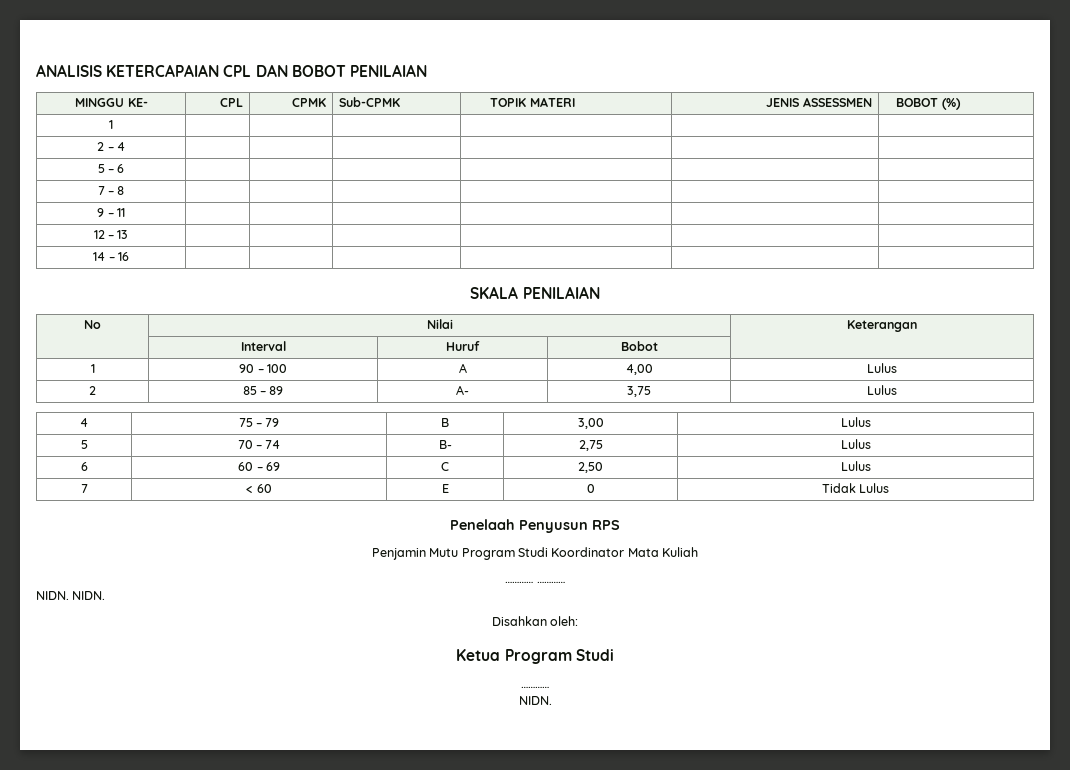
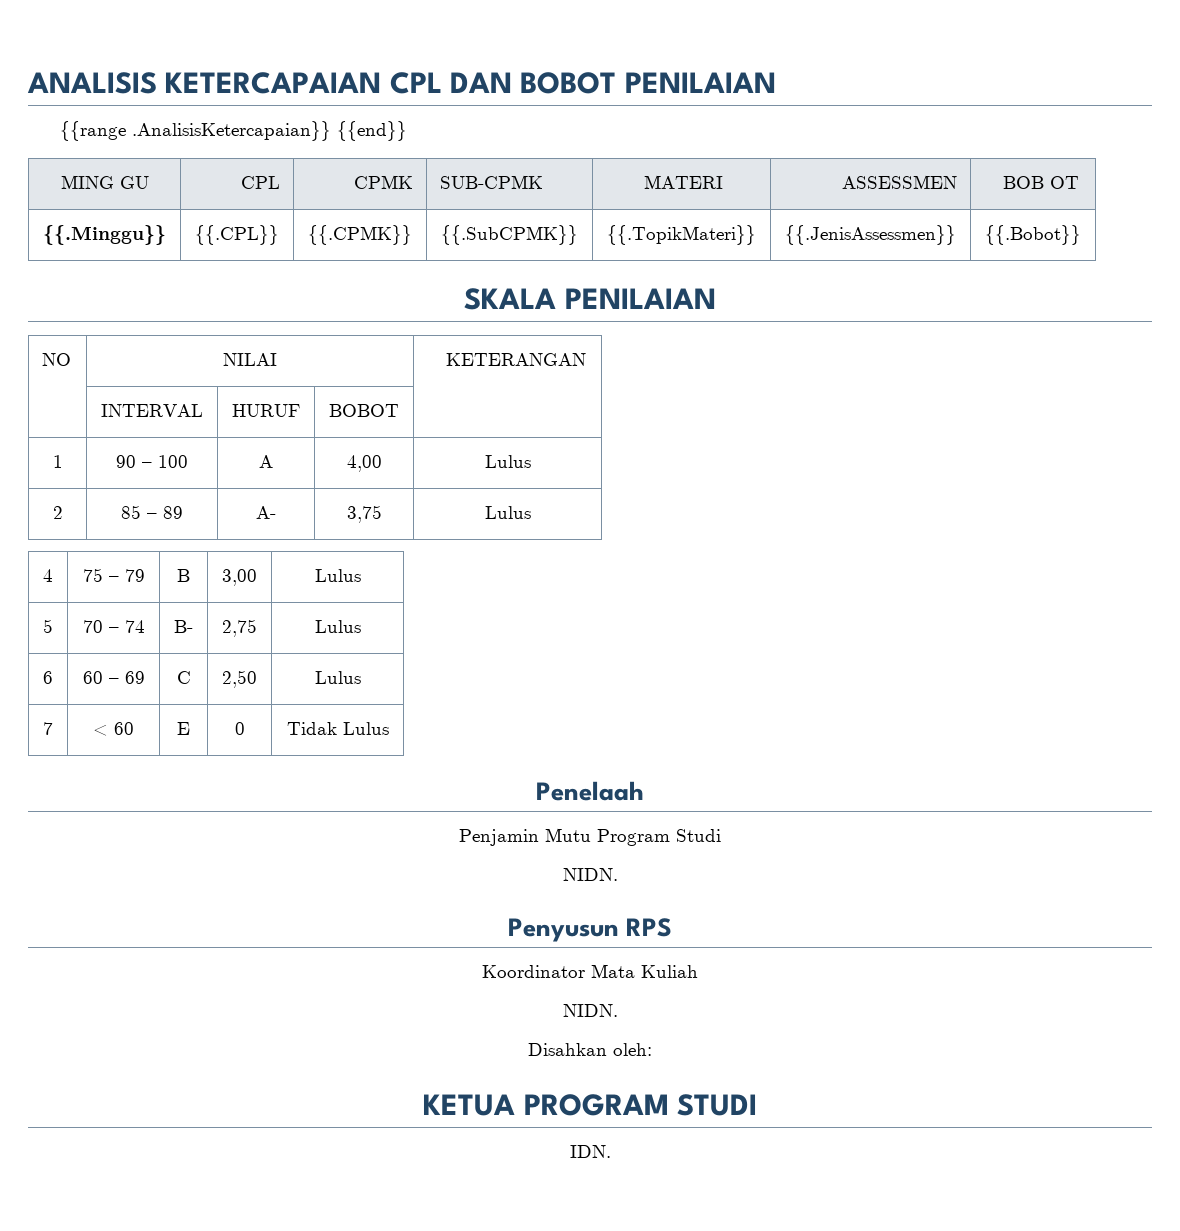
- MINGGU KE- | CPL | CPMK | Sub-CPMK | TOPIK MATERI | JENIS ASSESSMEN | BOBOT (%)
- 1 | | | | | |
- 2 – 4 | | | | | |
- 5 – 6 | | | | | |
- 7 – 8 | | | | | |
- 9 – 11 | | | | | |
- 12 – 13 | | | | | |
- 14 – 16 | | | | | |
+ {{range .AnalisisKetercapaian}} {{end}}
+ MING GU | CPL | CPMK | SUB-CPMK | MATERI | ASSESSMEN | BOB OT
+ {{.Minggu}} | {{.CPL}} | {{.CPMK}} | {{.SubCPMK}} | {{.TopikMateri}} | {{.JenisAssessmen}} | {{.Bobot}}
  SKALA PENILAIAN
- No | Nilai | Keterangan
- | Interval | Huruf | Bobot |
+ NO | NILAI | KETERANGAN
+ | INTERVAL | HURUF | BOBOT |
- Penelaah Penyusun RPS
+ Penelaah
- Penjamin Mutu Program Studi Koordinator Mata Kuliah
+ Penjamin Mutu Program Studi
+ NIDN.
+ Penyusun RPS
+ Koordinator Mata Kuliah
- ………… …………
- NIDN.
- Ketua Program Studi
- …………
- NIDN.
+ KETUA PROGRAM STUDI
+ IDN.

